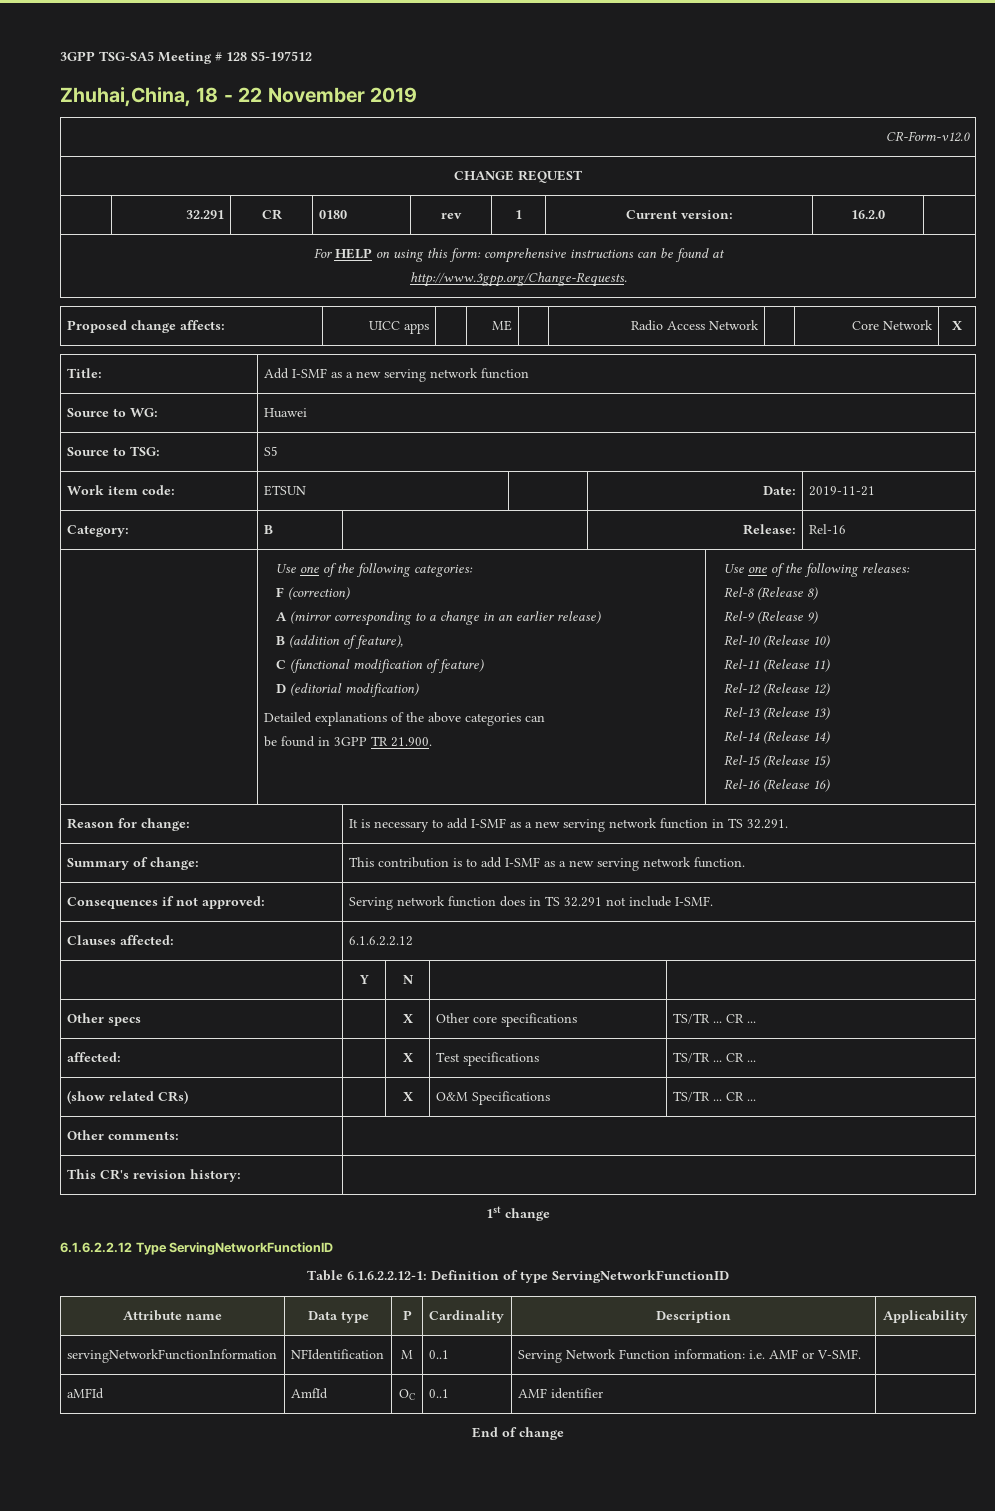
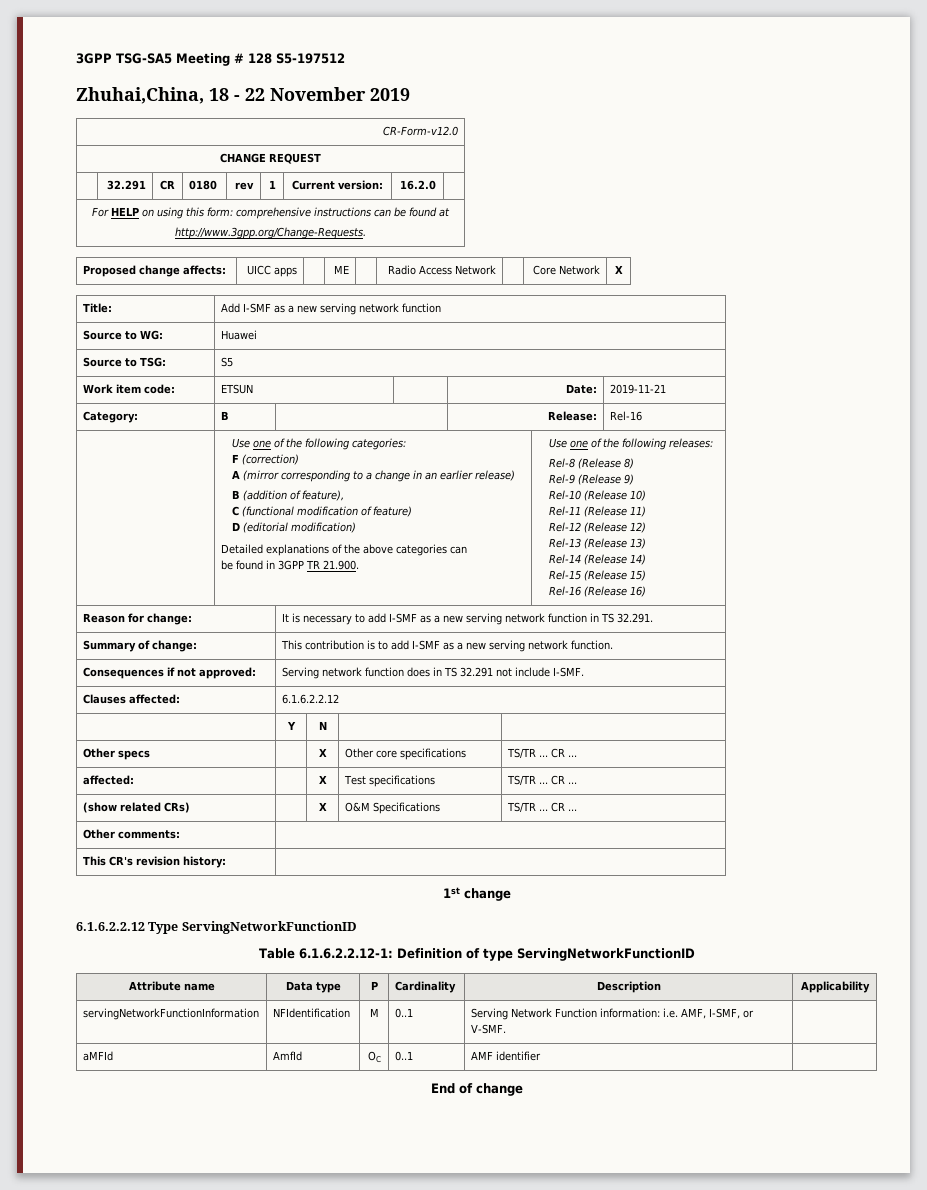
- servingNetworkFunctionInformation | NFIdentification | M | 0..1 | Serving Network Function information: i.e. AMF or V-SMF. |
+ servingNetworkFunctionInformation | NFIdentification | M | 0..1 | Serving Network Function information: i.e. AMF, I-SMF, or V-SMF. |

